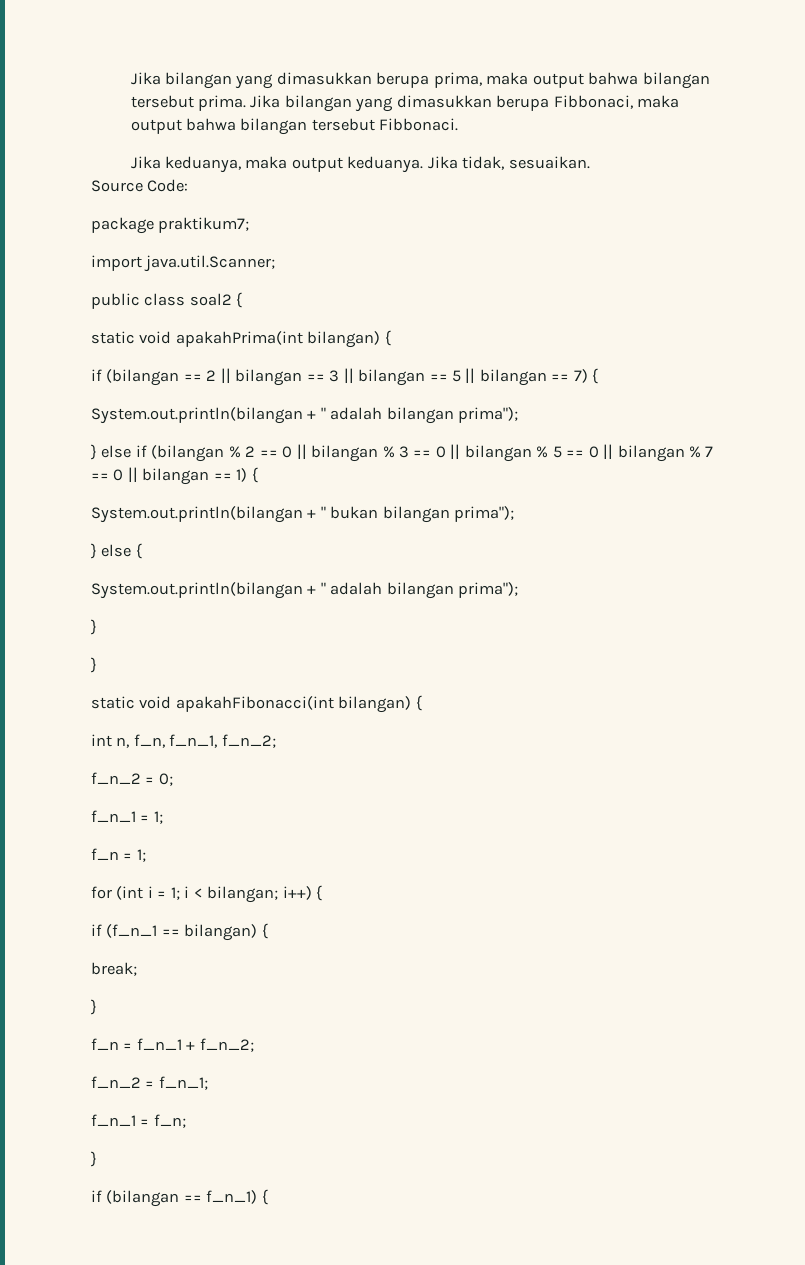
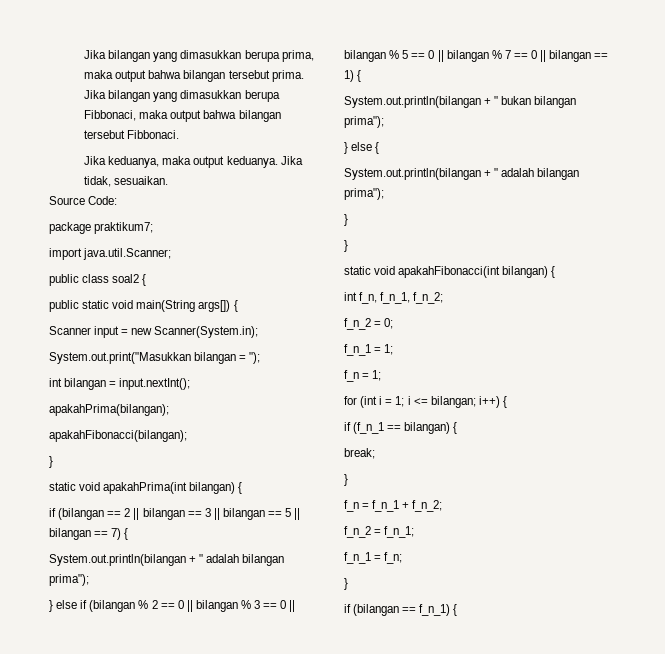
+ public static void main(String args[]) {
+ Scanner input = new Scanner(System.in);
+ System.out.print("Masukkan bilangan = ");
+ int bilangan = input.nextInt();
+ apakahPrima(bilangan);
+ apakahFibonacci(bilangan);
+ }
- int n, f_n, f_n_1, f_n_2;
+ int f_n, f_n_1, f_n_2;
- for (int i = 1; i < bilangan; i++) {
+ for (int i = 1; i <= bilangan; i++) {

